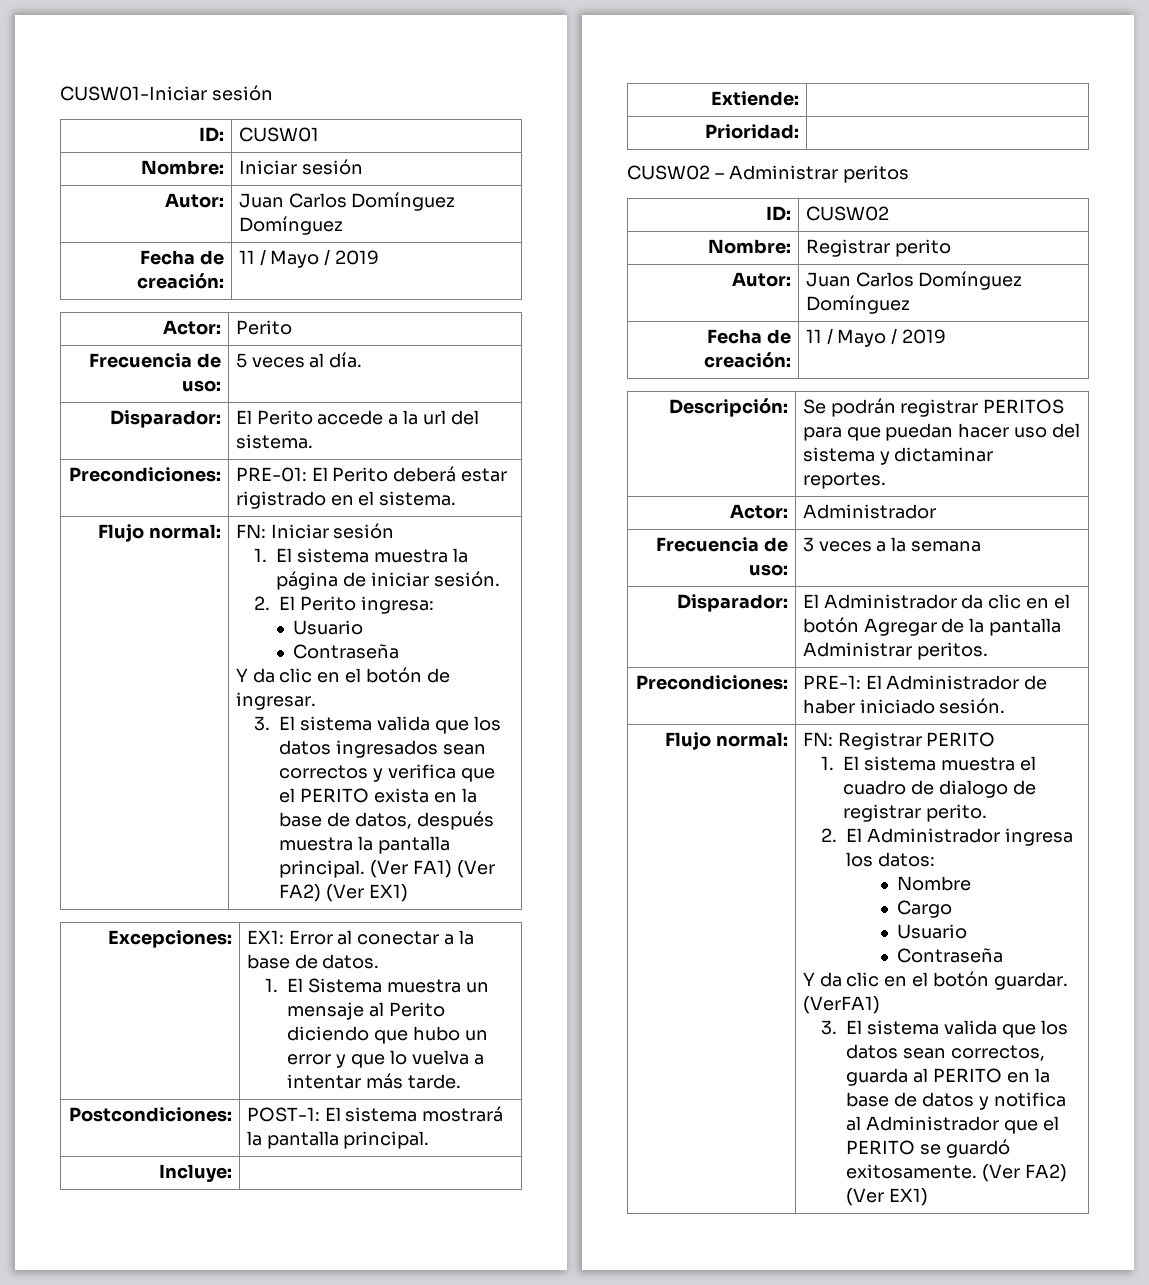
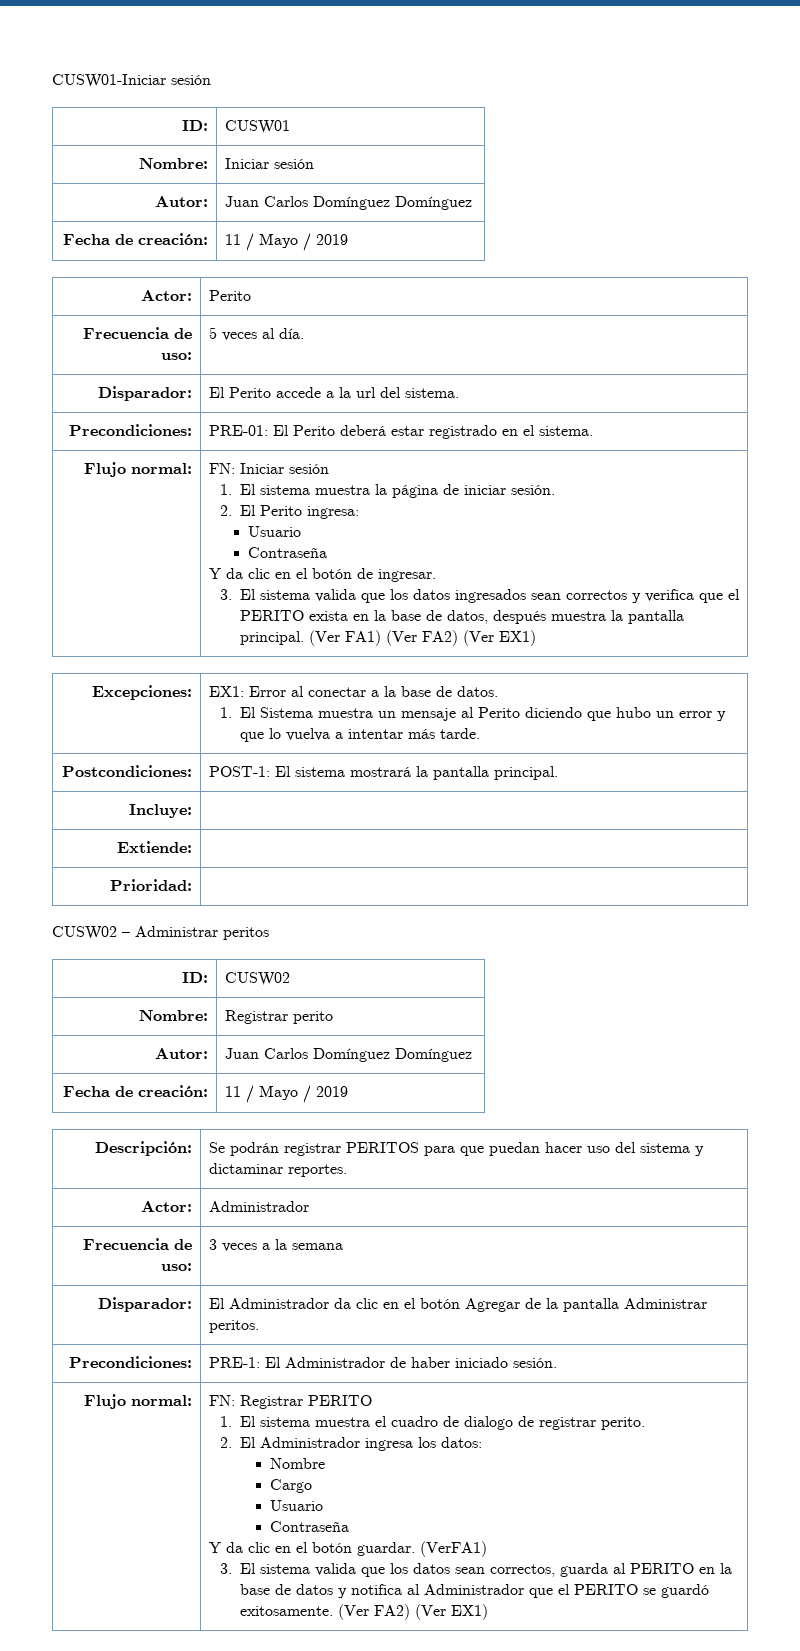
- Precondiciones: | PRE-01: El Perito deberá estar rigistrado en el sistema.
+ Precondiciones: | PRE-01: El Perito deberá estar registrado en el sistema.

